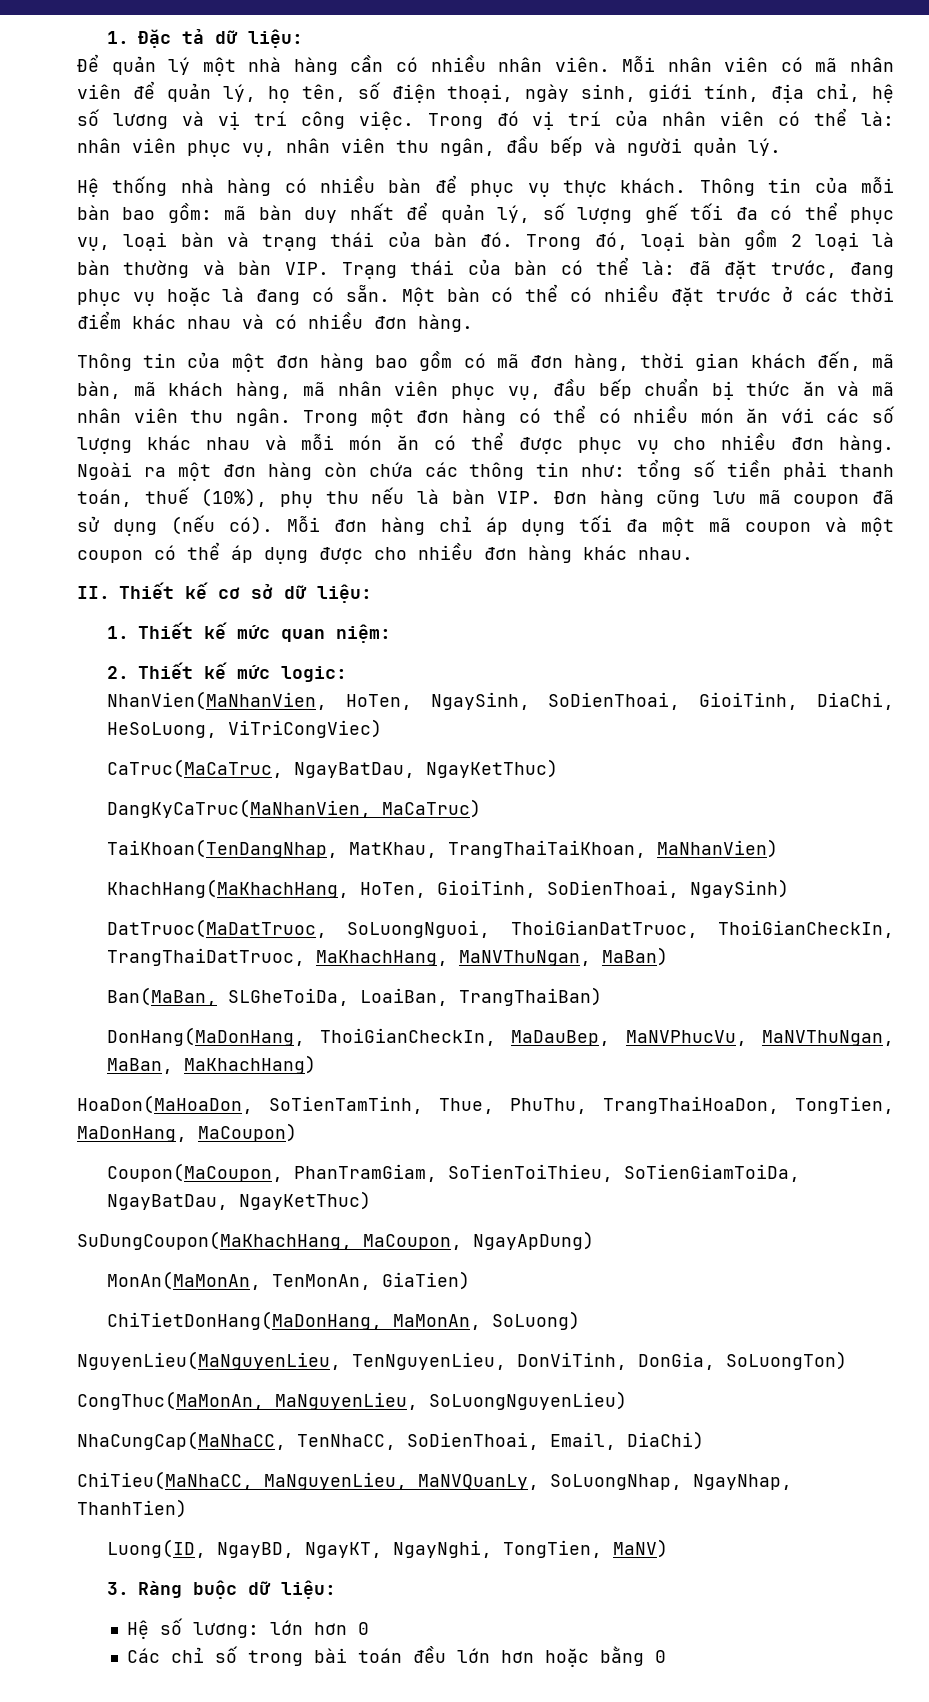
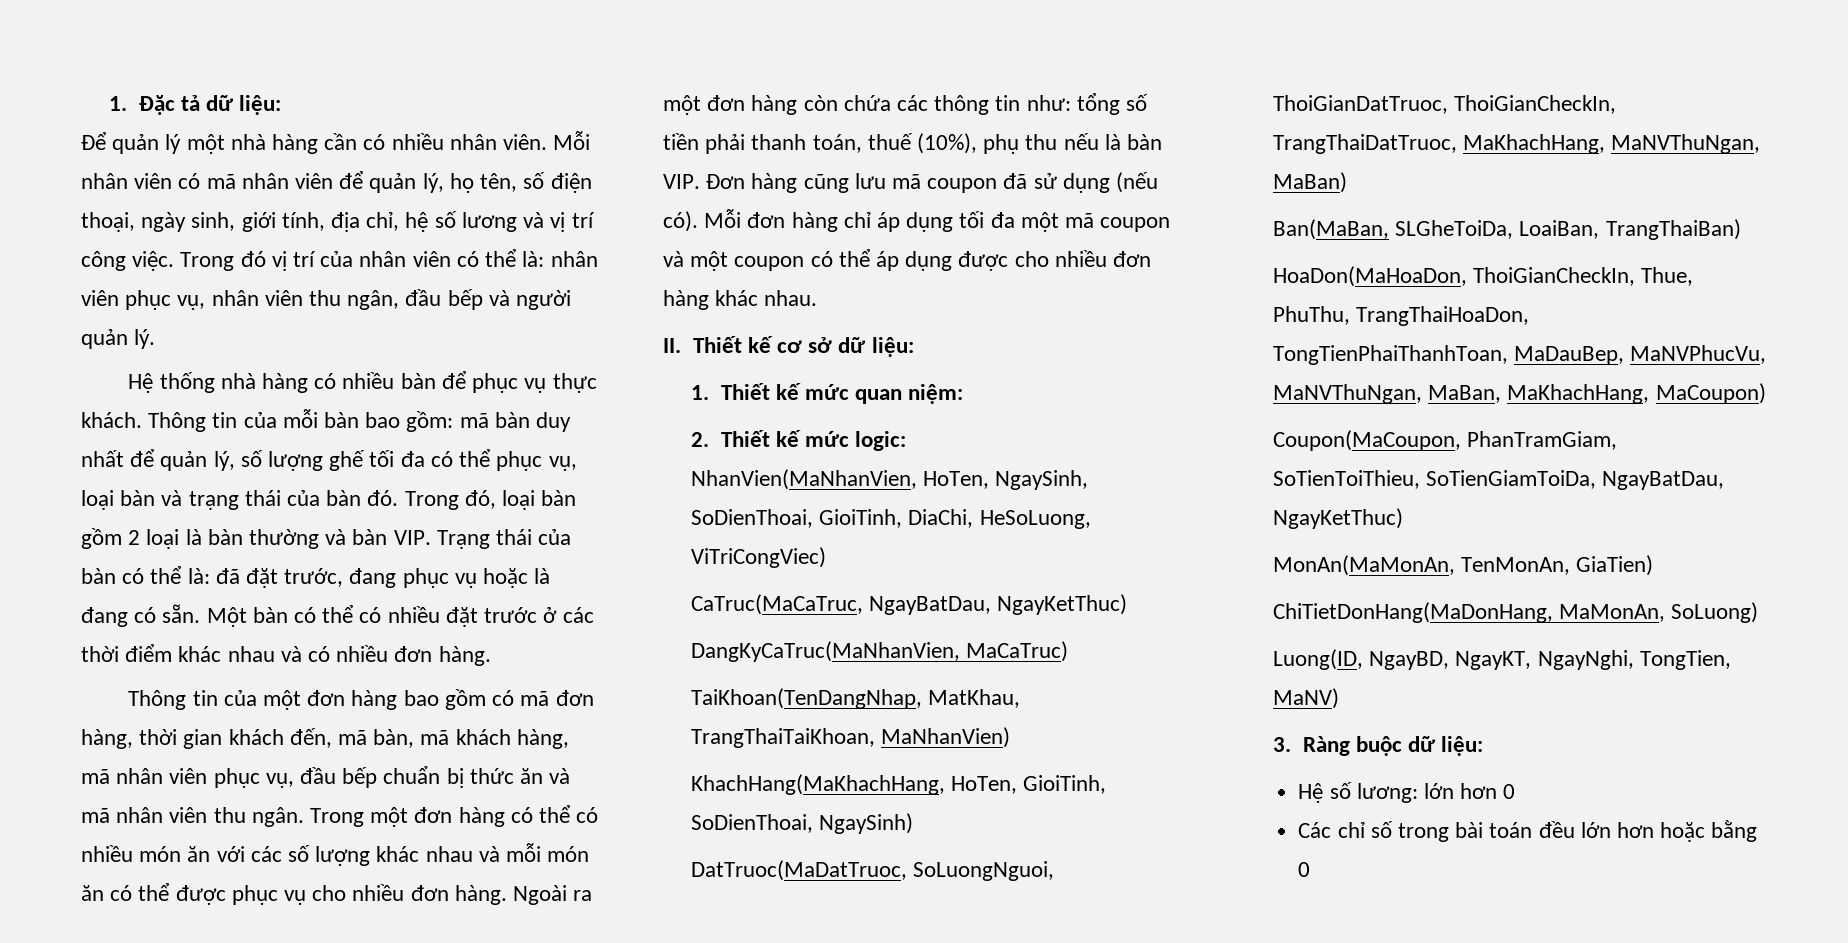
- DonHang(MaDonHang, ThoiGianCheckIn, MaDauBep, MaNVPhucVu, MaNVThuNgan, MaBan, MaKhachHang)
- HoaDon(MaHoaDon, SoTienTamTinh, Thue, PhuThu, TrangThaiHoaDon, TongTien, MaDonHang, MaCoupon)
+ HoaDon(MaHoaDon, ThoiGianCheckIn, Thue, PhuThu, TrangThaiHoaDon, TongTienPhaiThanhToan, MaDauBep, MaNVPhucVu, MaNVThuNgan, MaBan, MaKhachHang, MaCoupon)
- SuDungCoupon(MaKhachHang, MaCoupon, NgayApDung)
- NguyenLieu(MaNguyenLieu, TenNguyenLieu, DonViTinh, DonGia, SoLuongTon)
- CongThuc(MaMonAn, MaNguyenLieu, SoLuongNguyenLieu)
- NhaCungCap(MaNhaCC, TenNhaCC, SoDienThoai, Email, DiaChi)
- ChiTieu(MaNhaCC, MaNguyenLieu, MaNVQuanLy, SoLuongNhap, NgayNhap, ThanhTien)

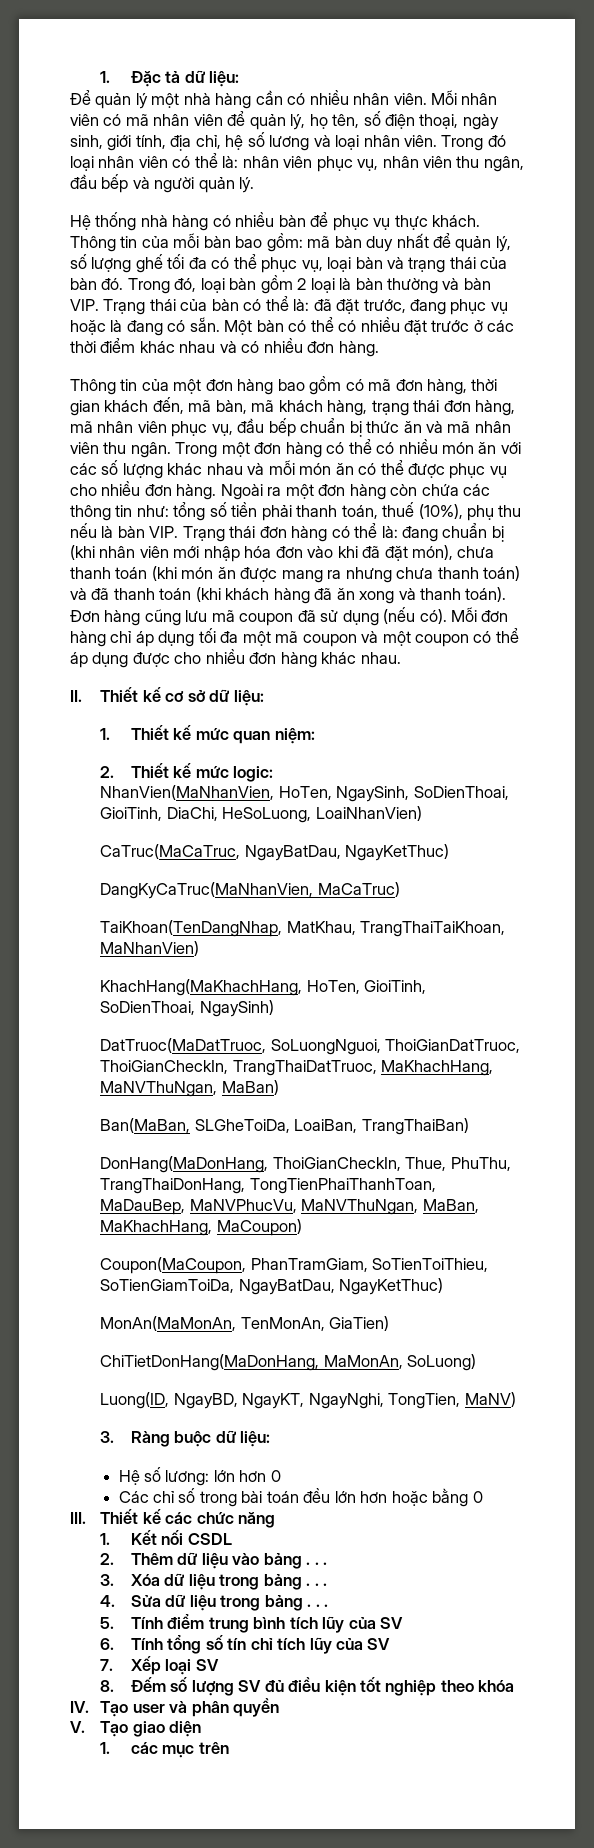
- Mỗi nhân viên có mã nhân viên để quản lý, họ tên, số điện thoại, ngày sinh, giới tính, địa chỉ, hệ số lương và vị trí công việc. Trong đó vị trí của nhân viên có thể là: nhân viên phục vụ, nhân viên thu ngân, đầu bếp và người quản lý.
+ Mỗi nhân viên có mã nhân viên để quản lý, họ tên, số điện thoại, ngày sinh, giới tính, địa chỉ, hệ số lương và loại nhân viên. Trong đó loại nhân viên có thể là: nhân viên phục vụ, nhân viên thu ngân, đầu bếp và người quản lý.
- Thông tin của một đơn hàng bao gồm có mã đơn hàng, thời gian khách đến, mã bàn, mã khách hàng, mã nhân viên phục vụ, đầu bếp chuẩn bị thức ăn và mã nhân viên thu ngân.
+ Thông tin của một đơn hàng bao gồm có mã đơn hàng, thời gian khách đến, mã bàn, mã khách hàng, trạng thái đơn hàng, mã nhân viên phục vụ, đầu bếp chuẩn bị thức ăn và mã nhân viên thu ngân.
- Ngoài ra một đơn hàng còn chứa các thông tin như: tổng số tiền phải thanh toán, thuế (10%), phụ thu nếu là bàn VIP. Đơn hàng cũng lưu mã coupon đã sử dụng (nếu có).
+ Ngoài ra một đơn hàng còn chứa các thông tin như: tổng số tiền phải thanh toán, thuế (10%), phụ thu nếu là bàn VIP. Trạng thái đơn hàng có thể là: đang chuẩn bị (khi nhân viên mới nhập hóa đơn vào khi đã đặt món), chưa thanh toán (khi món ăn được mang ra nhưng chưa thanh toán) và đã thanh toán (khi khách hàng đã ăn xong và thanh toán). Đơn hàng cũng lưu mã coupon đã sử dụng (nếu có).
- NhanVien(MaNhanVien, HoTen, NgaySinh, SoDienThoai, GioiTinh, DiaChi, HeSoLuong, ViTriCongViec)
+ NhanVien(MaNhanVien, HoTen, NgaySinh, SoDienThoai, GioiTinh, DiaChi, HeSoLuong, LoaiNhanVien)
- HoaDon(MaHoaDon, ThoiGianCheckIn, Thue, PhuThu, TrangThaiHoaDon, TongTienPhaiThanhToan, MaDauBep, MaNVPhucVu, MaNVThuNgan, MaBan, MaKhachHang, MaCoupon)
+ DonHang(MaDonHang, ThoiGianCheckIn, Thue, PhuThu, TrangThaiDonHang, TongTienPhaiThanhToan, MaDauBep, MaNVPhucVu, MaNVThuNgan, MaBan, MaKhachHang, MaCoupon)
+ III. Thiết kế các chức năng
+ 1. Kết nối CSDL
+ 2. Thêm dữ liệu vào bảng . . .
+ 3. Xóa dữ liệu trong bảng . . .
+ 4. Sửa dữ liệu trong bảng . . .
+ 5. Tính điểm trung bình tích lũy của SV
+ 6. Tính tổng số tín chỉ tích lũy của SV
+ 7. Xếp loại SV
+ 8. Đếm số lượng SV đủ điều kiện tốt nghiệp theo khóa
+ IV. Tạo user và phân quyền
+ V. Tạo giao diện
+ 1. các mục trên

